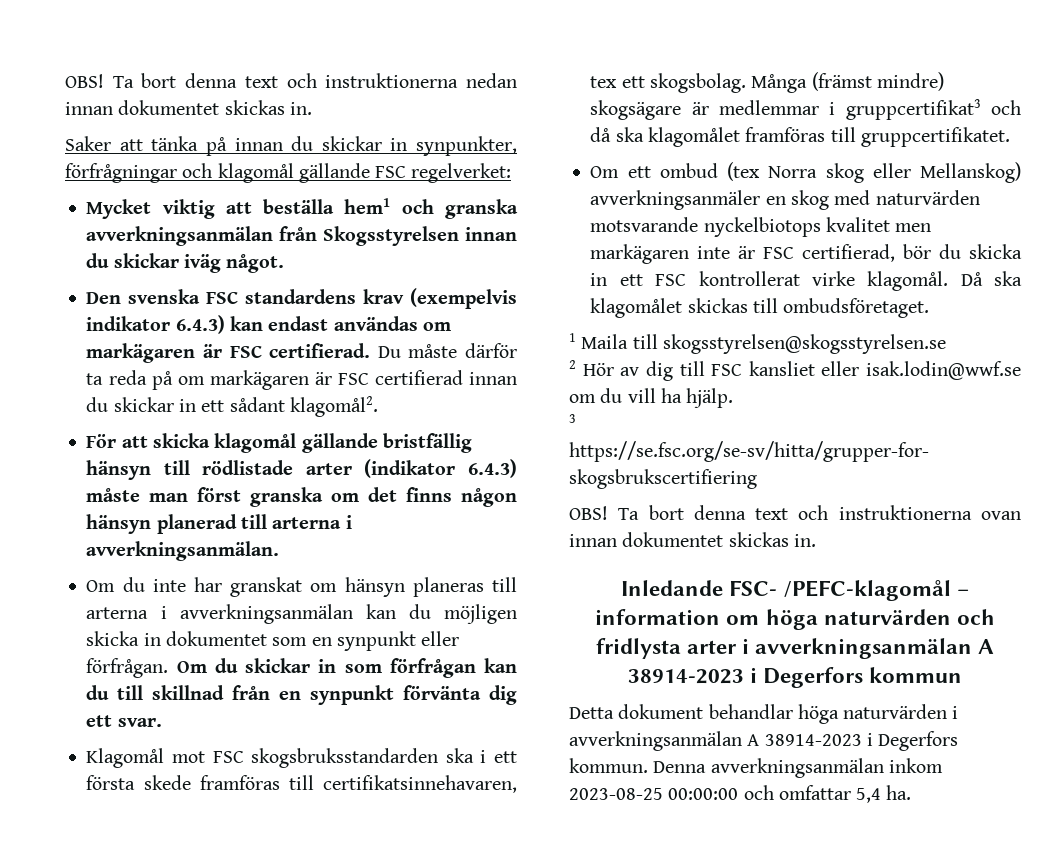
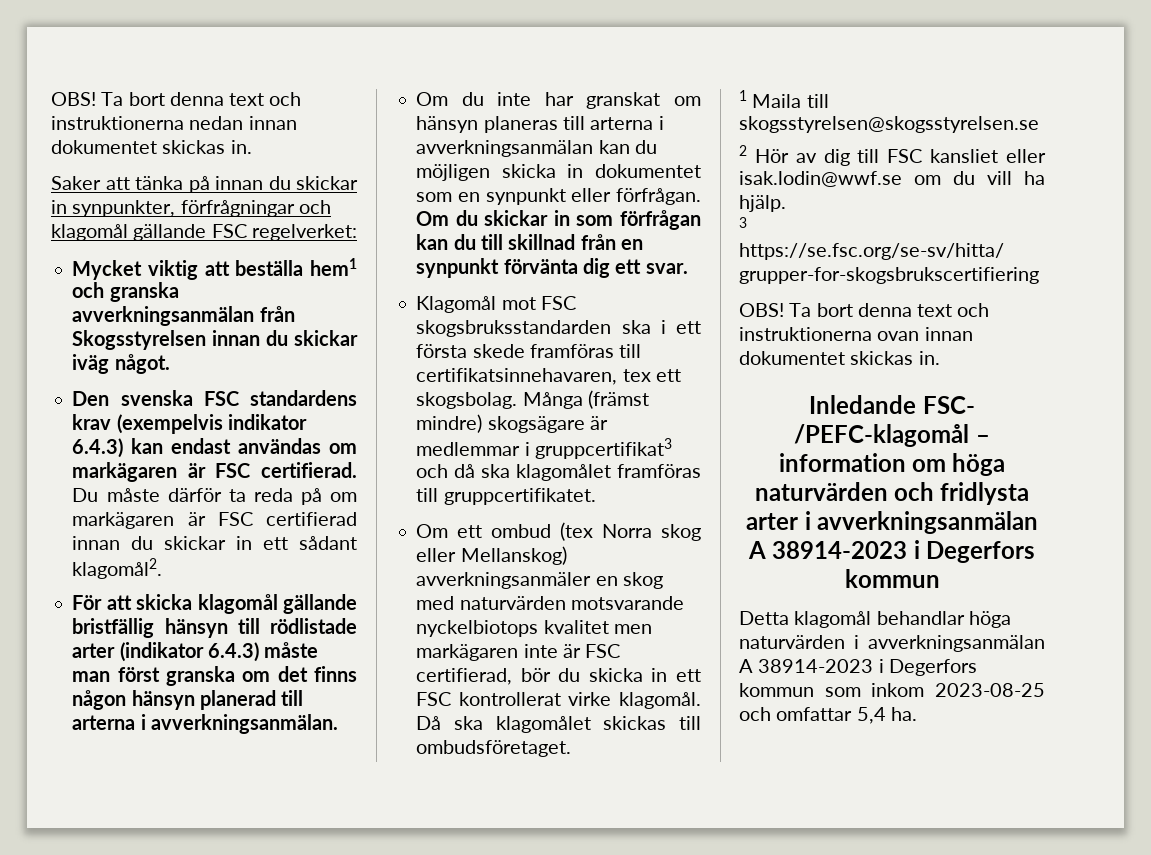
- Detta dokument behandlar höga naturvärden i avverkningsanmälan A 38914-2023 i Degerfors kommun. Denna avverkningsanmälan inkom 2023-08-25 00:00:00 och omfattar 5,4 ha.
+ Detta klagomål behandlar höga naturvärden i avverkningsanmälan A 38914-2023 i Degerfors kommun som inkom 2023-08-25 och omfattar 5,4 ha.

